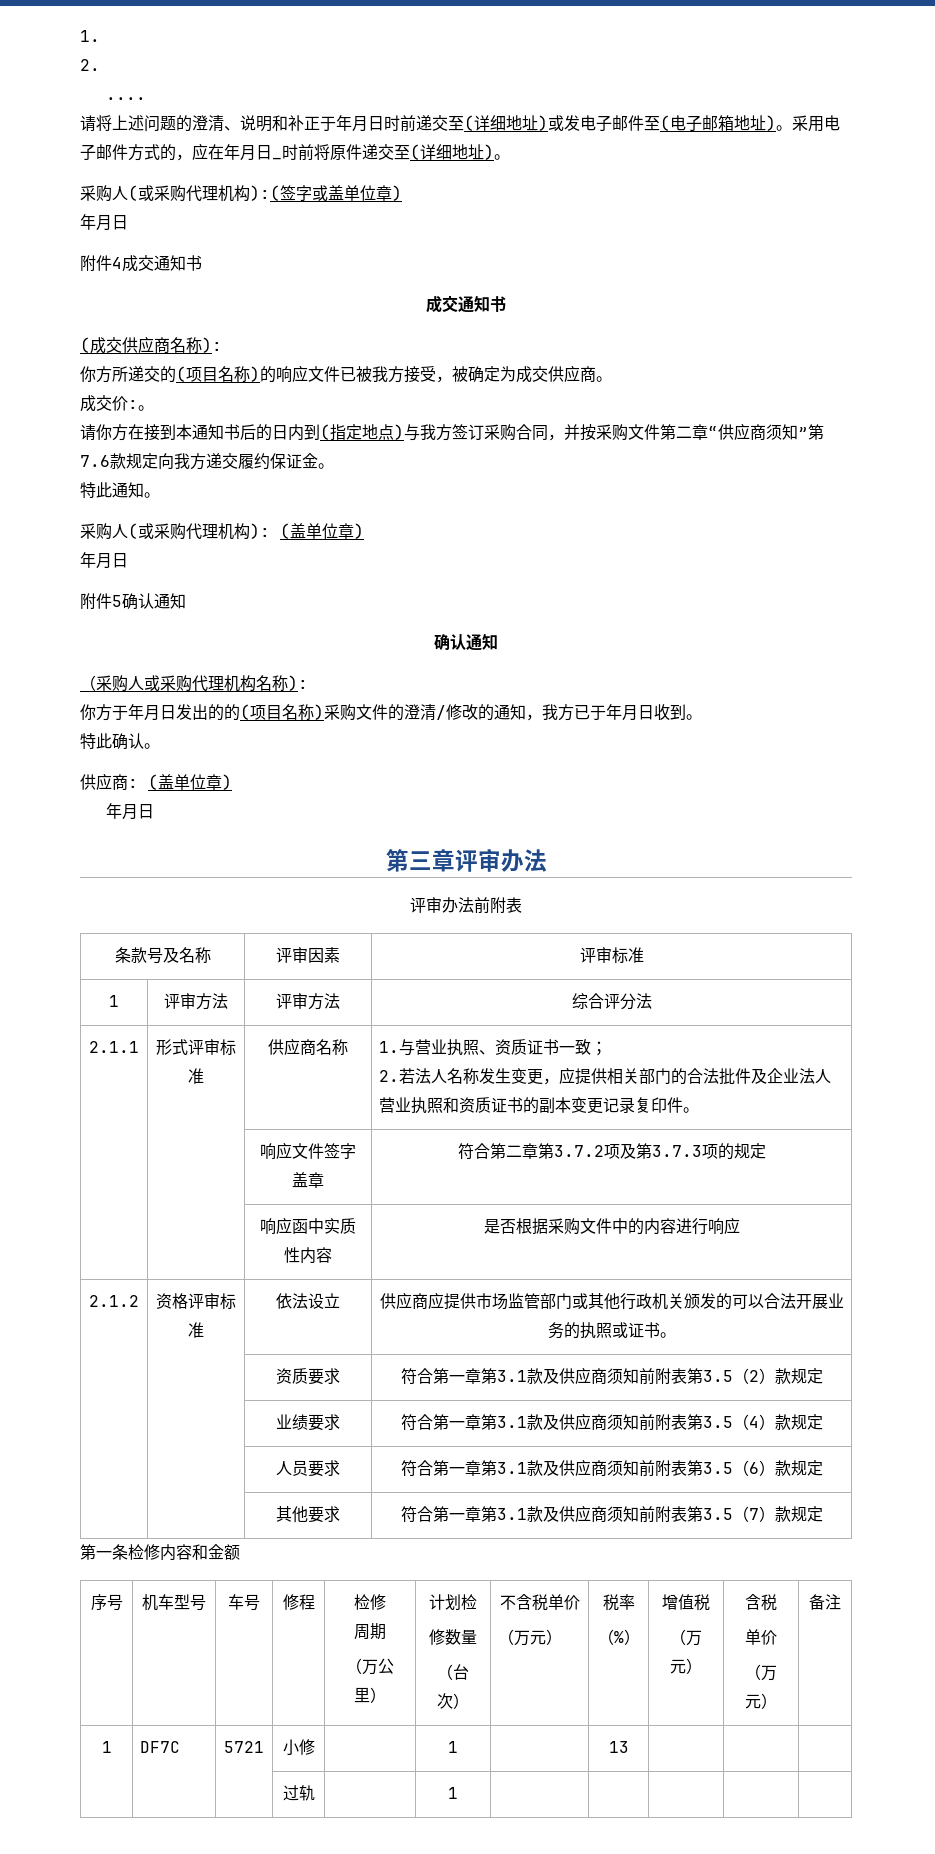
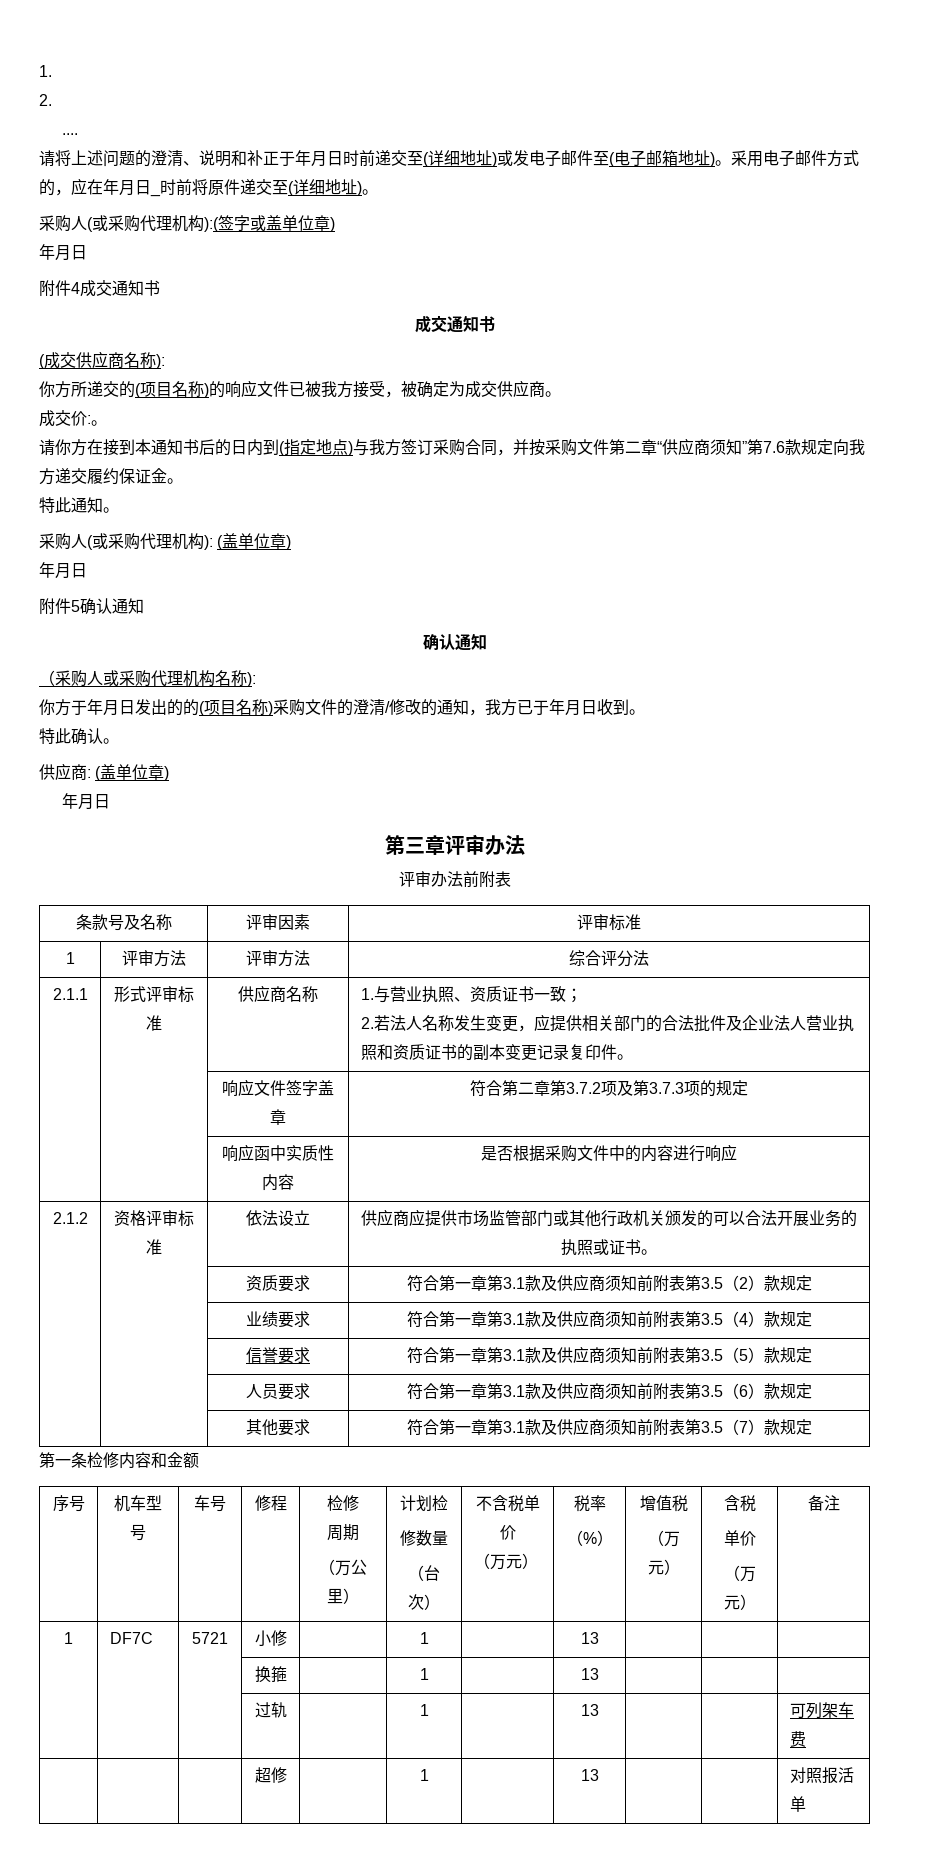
+ | | 信誉要求 | 符合第一章第3.1款及供应商须知前附表第3.5（5）款规定
+ | | | 换箍 | | 1 | | 13 | | |
- | | | 过轨 | | 1 | | | | |
+ | | | 过轨 | | 1 | | 13 | | | 可列架车费
+ | | | 超修 | | 1 | | 13 | | | 对照报活单

